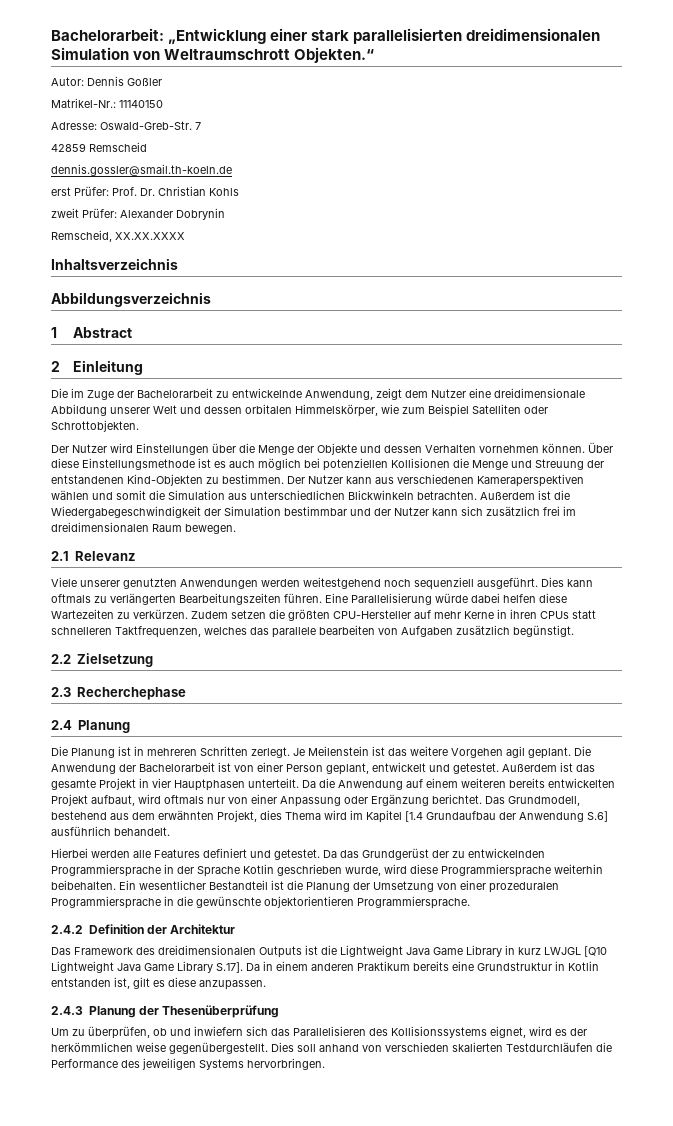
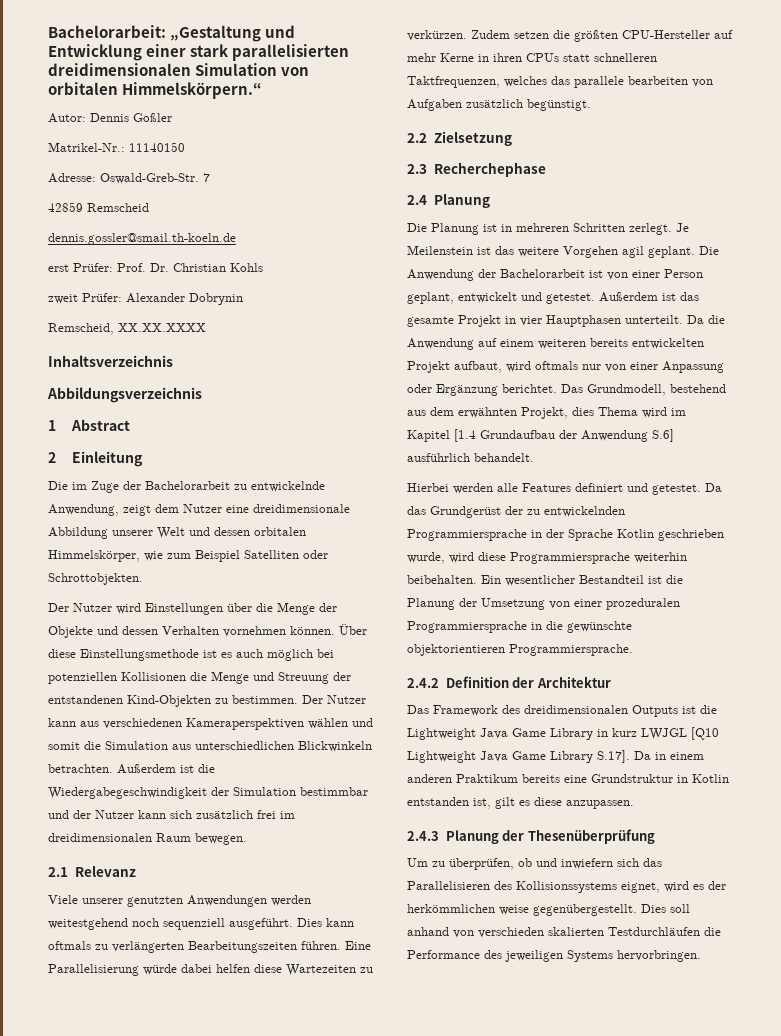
- Bachelorarbeit: „Entwicklung einer stark parallelisierten dreidimensionalen Simulation von Weltraumschrott Objekten.“
+ Bachelorarbeit: „Gestaltung und Entwicklung einer stark parallelisierten dreidimensionalen Simulation von orbitalen Himmelskörpern.“

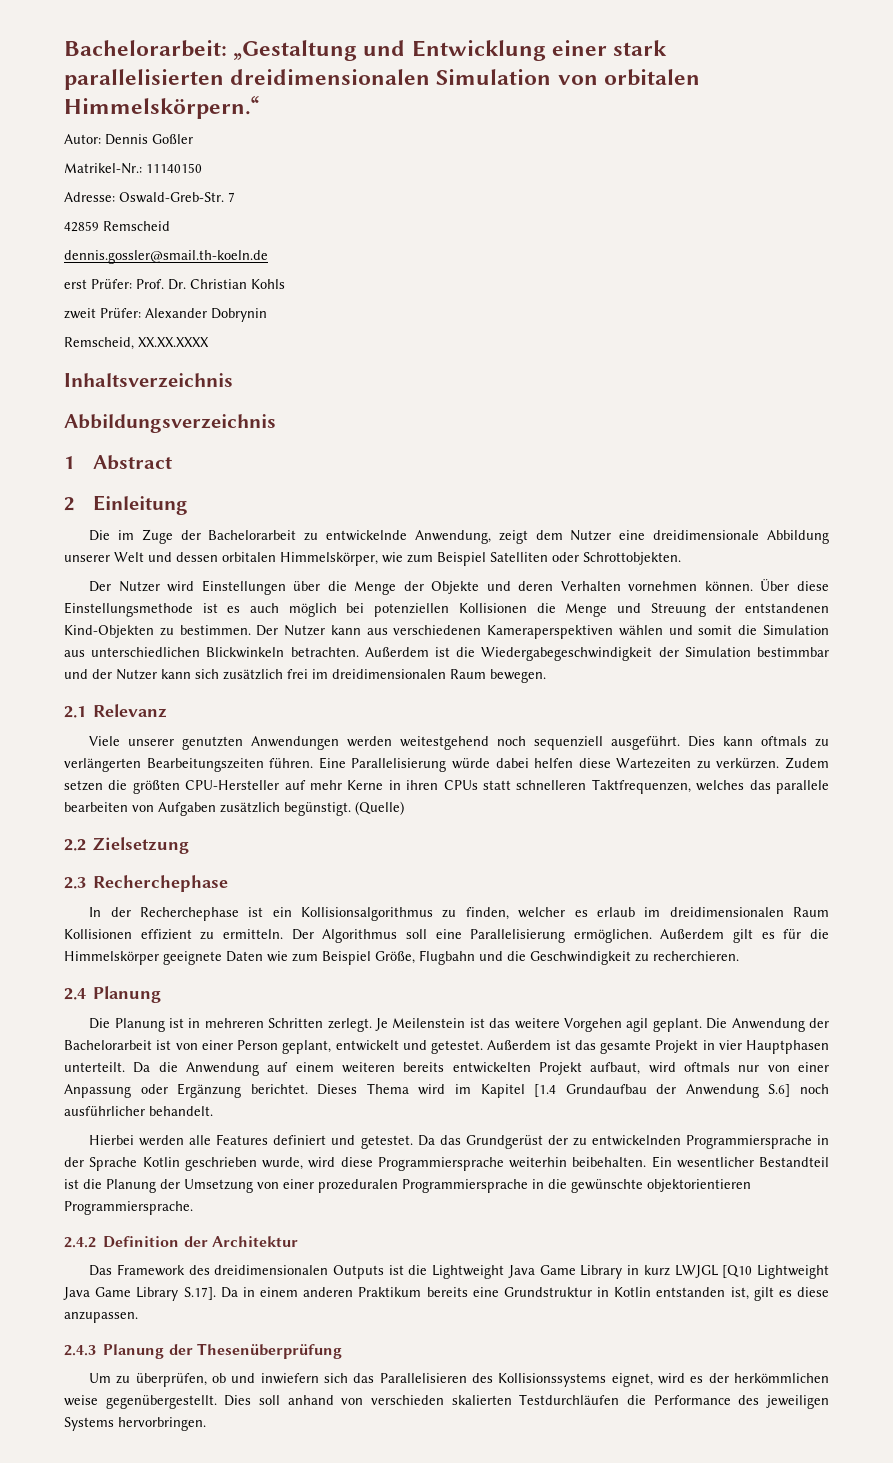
- Der Nutzer wird Einstellungen über die Menge der Objekte und dessen Verhalten vornehmen können.
+ Der Nutzer wird Einstellungen über die Menge der Objekte und deren Verhalten vornehmen können.
+ (Quelle)
+ In der Recherchephase ist ein Kollisionsalgorithmus zu finden, welcher es erlaub im dreidimensionalen Raum Kollisionen effizient zu ermitteln. Der Algorithmus soll eine Parallelisierung ermöglichen. Außerdem gilt es für die Himmelskörper geeignete Daten wie zum Beispiel Größe, Flugbahn und die Geschwindigkeit zu recherchieren.
- Das Grundmodell, bestehend aus dem erwähnten Projekt, dies Thema wird im Kapitel [1.4 Grundaufbau der Anwendung S.6] ausführlich behandelt.
+ Dieses Thema wird im Kapitel [1.4 Grundaufbau der Anwendung S.6] noch ausführlicher behandelt.

